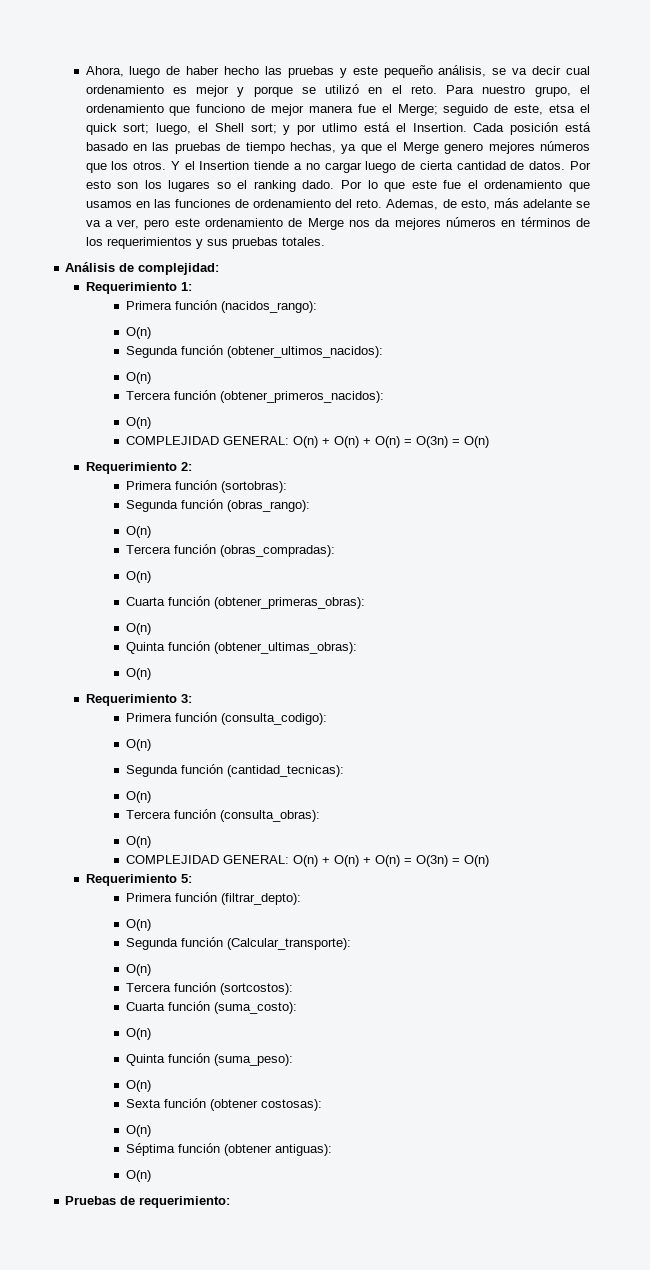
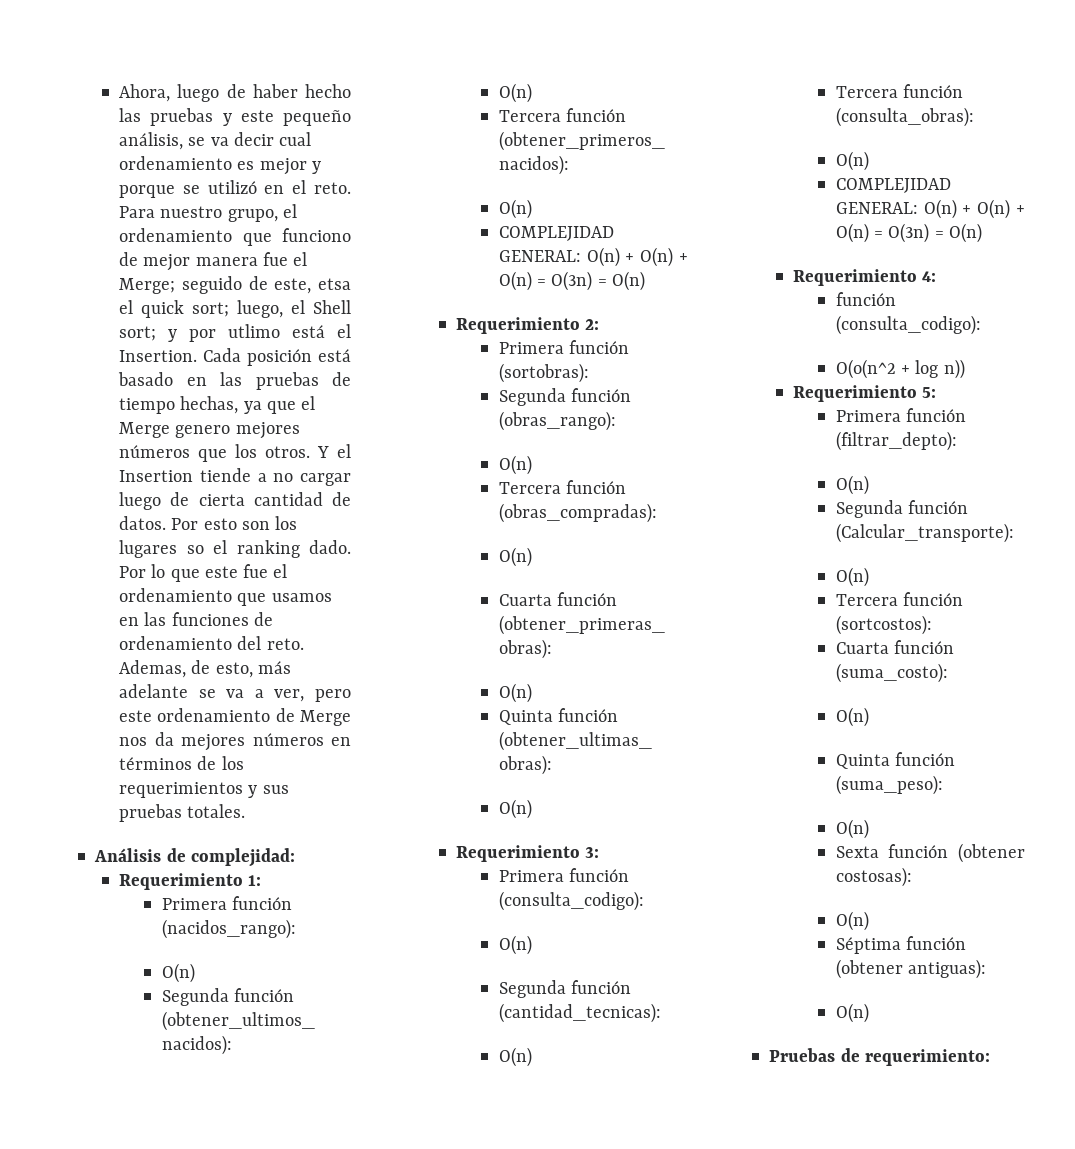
+ Requerimiento 4:
+ función (consulta_codigo):
+ O(o(n^2 + log n))

